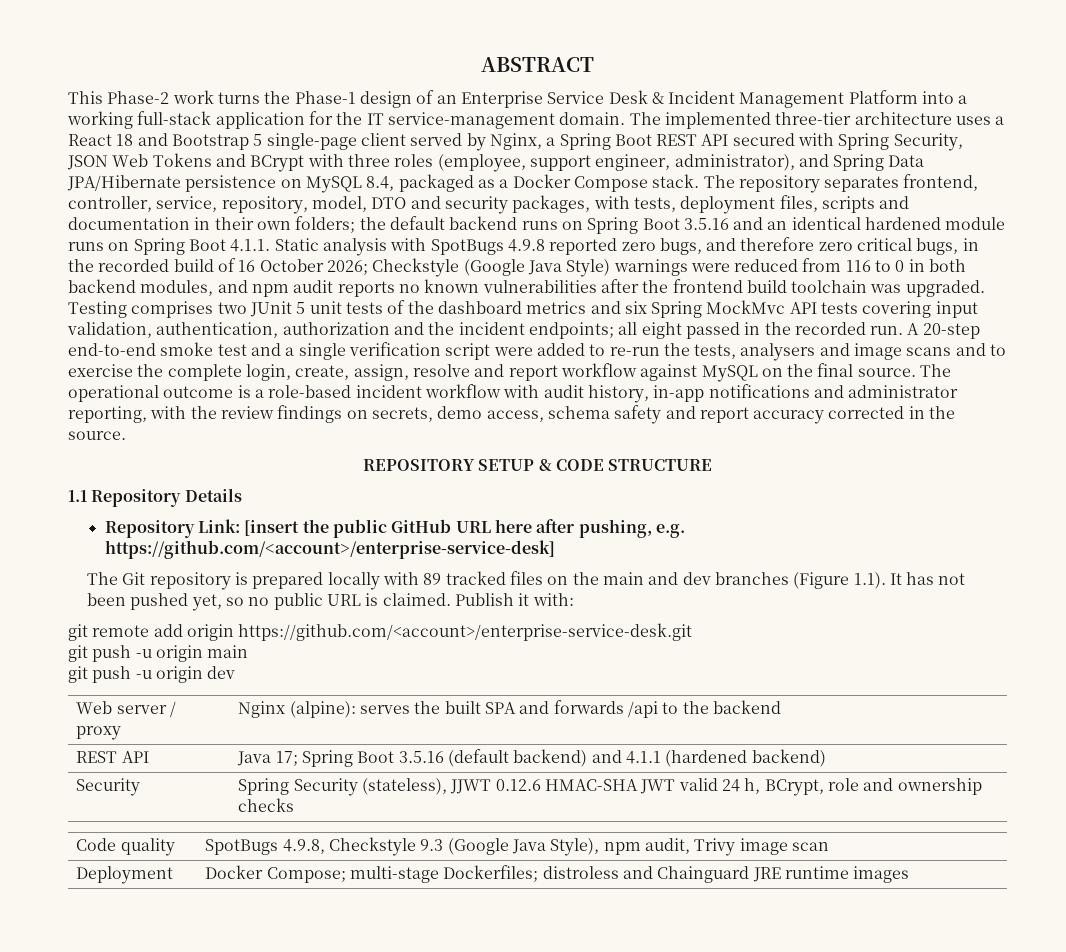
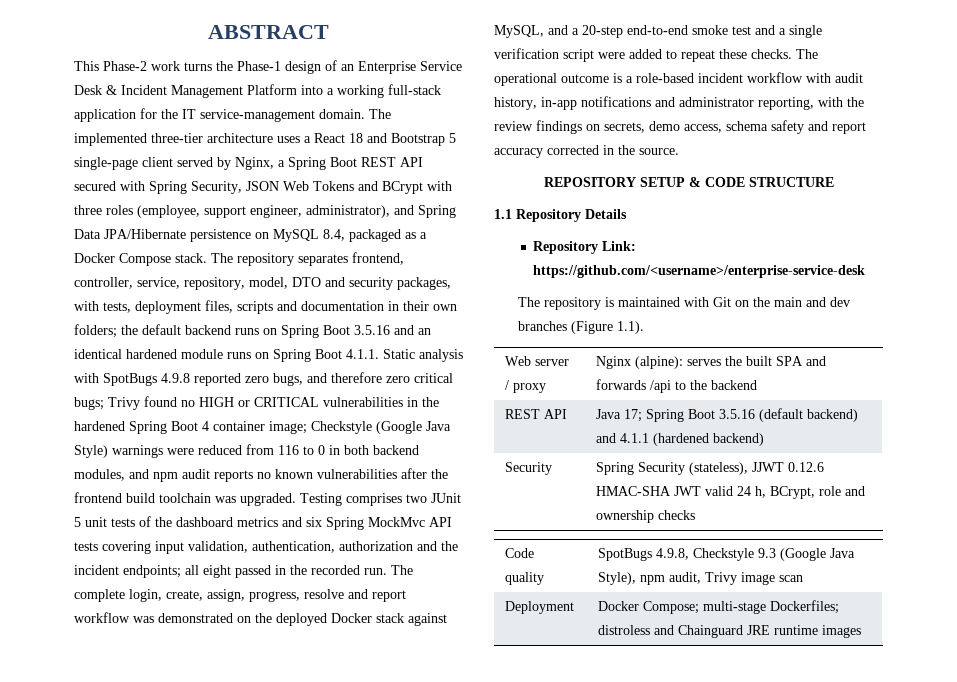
- the default backend runs on Spring Boot 3.5.16 and an identical hardened module runs on Spring Boot 4.1.1. Static analysis with SpotBugs 4.9.8 reported zero bugs, and therefore zero critical bugs, in the recorded build of 16 October 2026;
+ the default backend runs on Spring Boot 3.5.16 and an identical hardened module runs on Spring Boot 4.1.1. Static analysis with SpotBugs 4.9.8 reported zero bugs, and therefore zero critical bugs; Trivy found no HIGH or CRITICAL vulnerabilities in the hardened Spring Boot 4 container image;
- A 20-step end-to-end smoke test and a single verification script were added to re-run the tests, analysers and image scans and to exercise the complete login, create, assign, resolve and report workflow against MySQL on the final source.
+ The complete login, create, assign, progress, resolve and report workflow was demonstrated on the deployed Docker stack against MySQL, and a 20-step end-to-end smoke test and a single verification script were added to repeat these checks.
- Repository Link: [insert the public GitHub URL here after pushing, e.g. https://github.com/<account>/enterprise-service-desk]
- The Git repository is prepared locally with 89 tracked files on the main and dev branches (Figure 1.1). It has not been pushed yet, so no public URL is claimed. Publish it with:
- git remote add origin https://github.com/<account>/enterprise-service-desk.git
- git push -u origin main
- git push -u origin dev
+ Repository Link: https://github.com/<username>/enterprise-service-desk
+ The repository is maintained with Git on the main and dev branches (Figure 1.1).

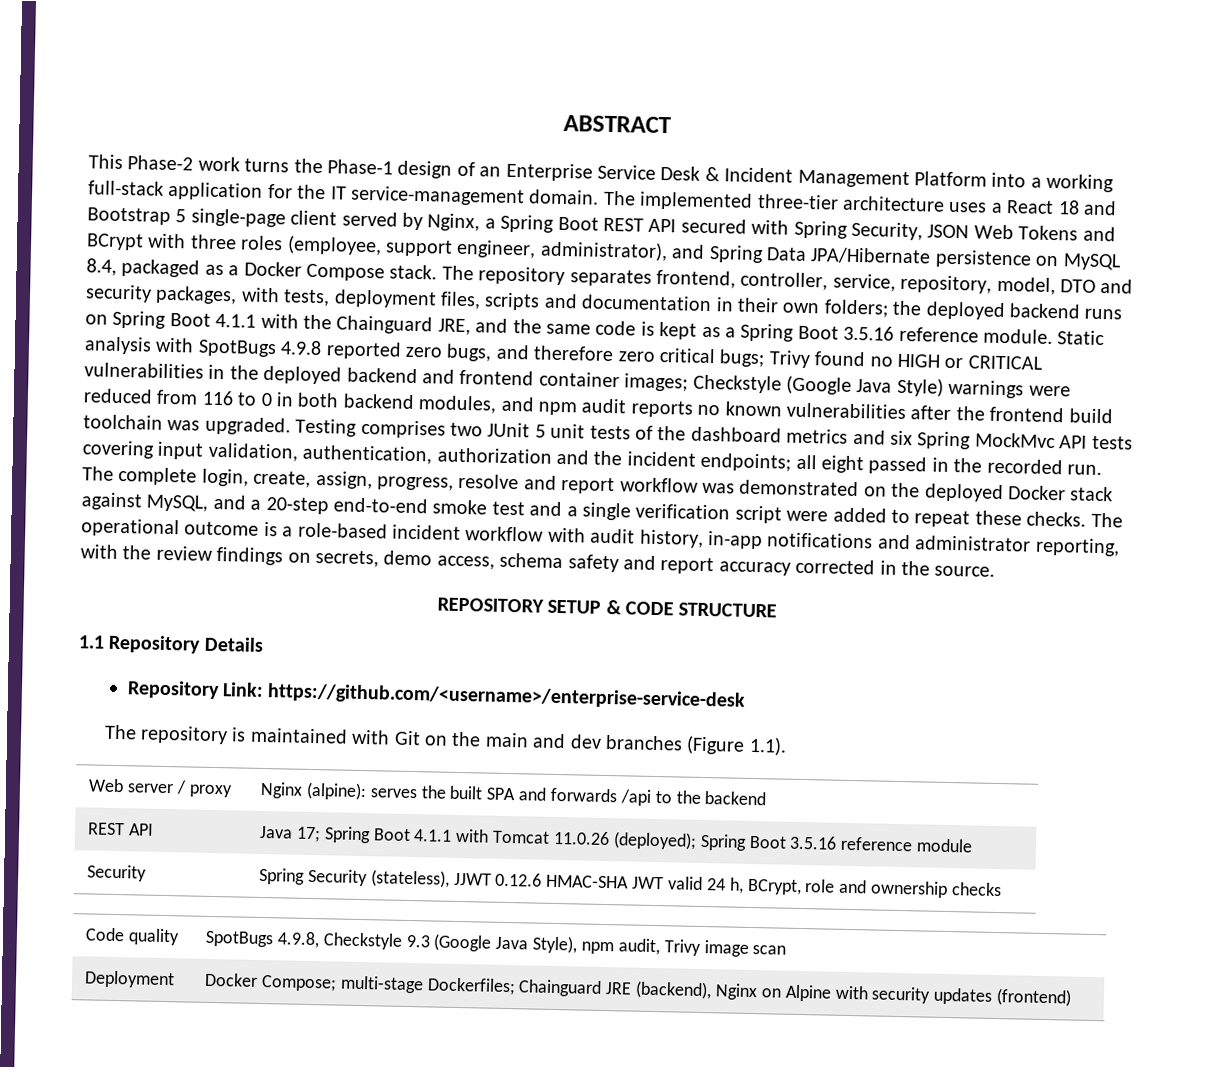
- the default backend runs on Spring Boot 3.5.16 and an identical hardened module runs on Spring Boot 4.1.1. Static analysis with SpotBugs 4.9.8 reported zero bugs, and therefore zero critical bugs;
+ the deployed backend runs on Spring Boot 4.1.1 with the Chainguard JRE, and the same code is kept as a Spring Boot 3.5.16 reference module. Static analysis with SpotBugs 4.9.8 reported zero bugs, and therefore zero critical bugs;
- Trivy found no HIGH or CRITICAL vulnerabilities in the hardened Spring Boot 4 container image;
+ Trivy found no HIGH or CRITICAL vulnerabilities in the deployed backend and frontend container images;
- REST API | Java 17; Spring Boot 3.5.16 (default backend) and 4.1.1 (hardened backend)
+ REST API | Java 17; Spring Boot 4.1.1 with Tomcat 11.0.26 (deployed); Spring Boot 3.5.16 reference module
- Deployment | Docker Compose; multi-stage Dockerfiles; distroless and Chainguard JRE runtime images
+ Deployment | Docker Compose; multi-stage Dockerfiles; Chainguard JRE (backend), Nginx on Alpine with security updates (frontend)

